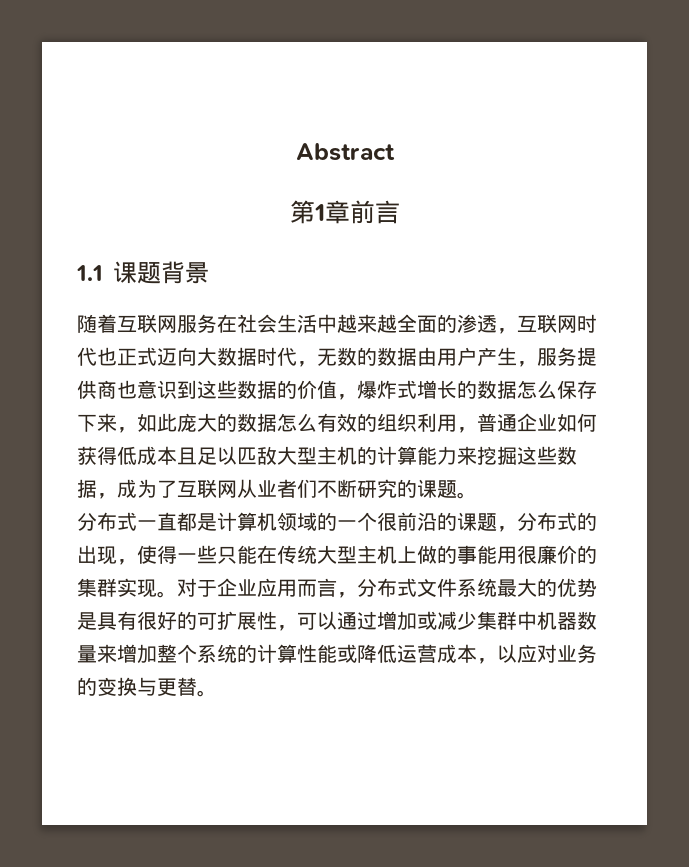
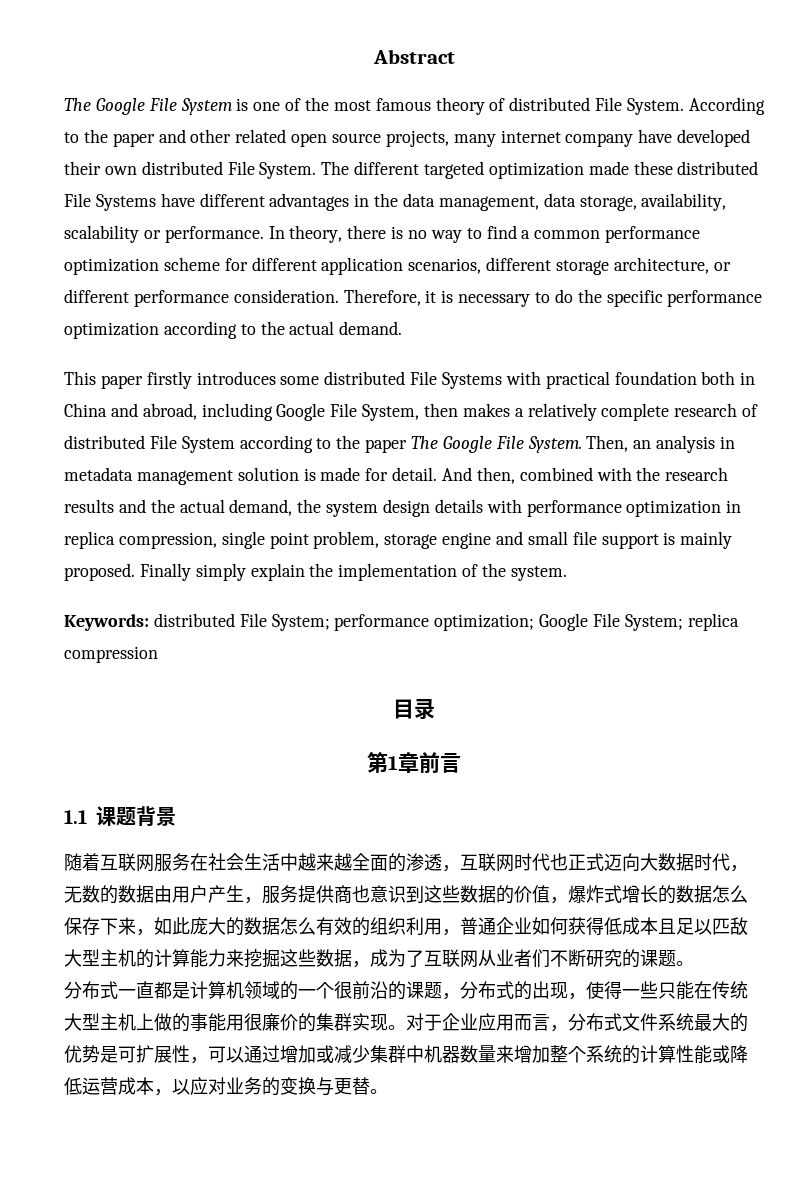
+ The Google File System is one of the most famous theory of distributed File System. According to the paper and other related open source projects, many internet company have developed their own distributed File System. The different targeted optimization made these distributed File Systems have different advantages in the data management, data storage, availability, scalability or performance. In theory, there is no way to find a common performance optimization scheme for different application scenarios, different storage architecture, or different performance consideration. Therefore, it is necessary to do the specific performance optimization according to the actual demand.
+ This paper firstly introduces some distributed File Systems with practical foundation both in China and abroad, including Google File System, then makes a relatively complete research of distributed File System according to the paper The Google File System. Then, an analysis in metadata management solution is made for detail. And then, combined with the research results and the actual demand, the system design details with performance optimization in replica compression, single point problem, storage engine and small file support is mainly proposed. Finally simply explain the implementation of the system.
+ Keywords: distributed File System; performance optimization; Google File System; replica compression
+ 目录
- 对于企业应用而言，分布式文件系统最大的优势是具有很好的可扩展性，可以通过增加或减少集群中机器数量来增加整个系统的计算性能或降低运营成本，以应对业务的变换与更替。
+ 对于企业应用而言，分布式文件系统最大的优势是可扩展性，可以通过增加或减少集群中机器数量来增加整个系统的计算性能或降低运营成本，以应对业务的变换与更替。

